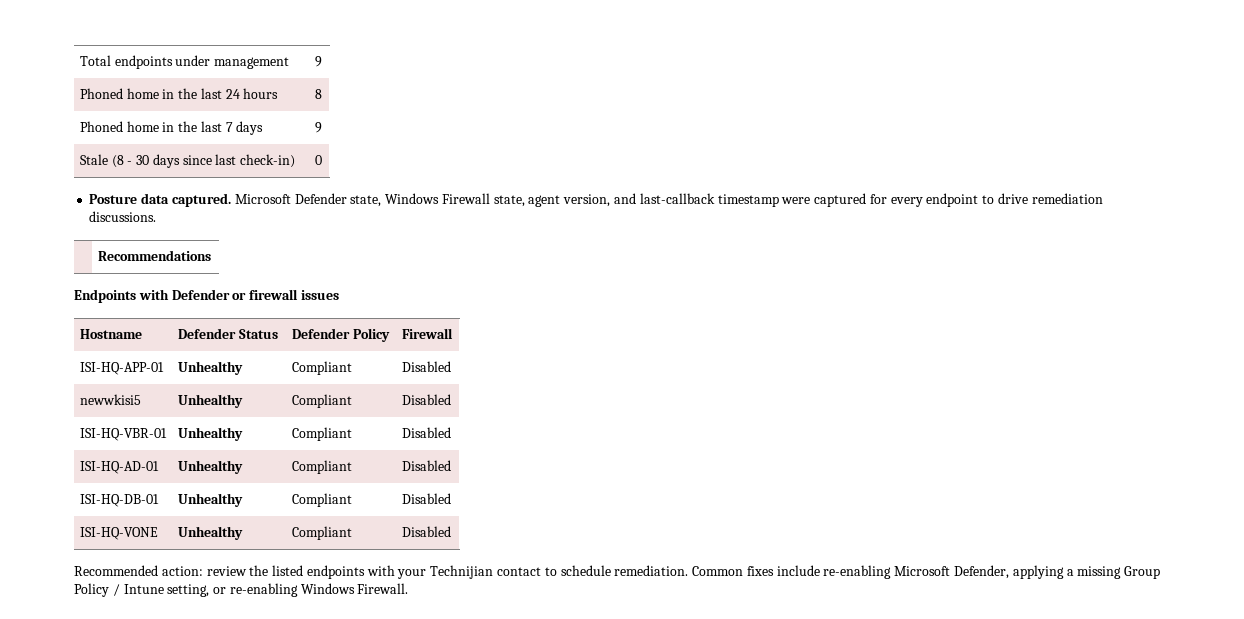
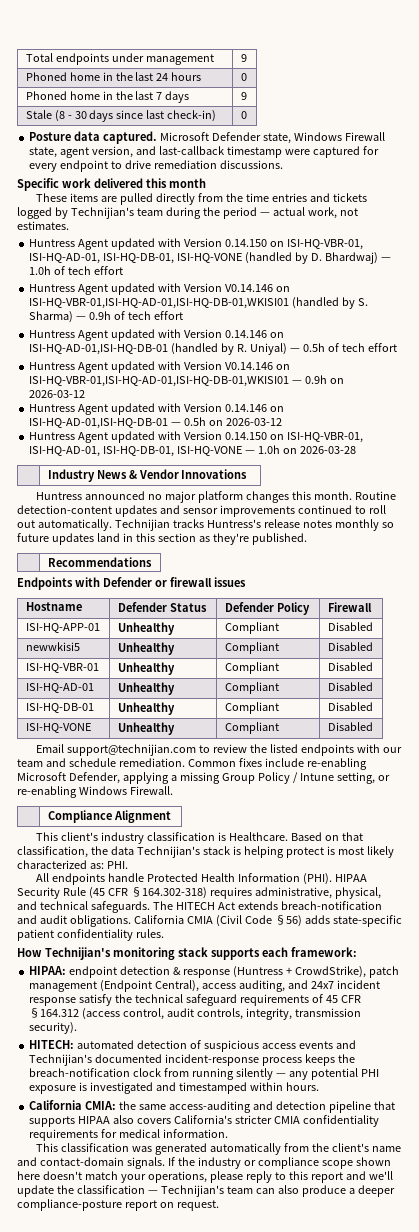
- Phoned home in the last 24 hours | 8
+ Phoned home in the last 24 hours | 0
+ Specific work delivered this month
+ These items are pulled directly from the time entries and tickets logged by Technijian's team during the period — actual work, not estimates.
+ Huntress Agent updated with Version 0.14.150 on ISI-HQ-VBR-01, ISI-HQ-AD-01, ISI-HQ-DB-01, ISI-HQ-VONE (handled by D. Bhardwaj) — 1.0h of tech effort
+ Huntress Agent updated with Version V0.14.146 on ISI-HQ-VBR-01,ISI-HQ-AD-01,ISI-HQ-DB-01,WKISI01 (handled by S. Sharma) — 0.9h of tech effort
+ Huntress Agent updated with Version 0.14.146 on ISI-HQ-AD-01,ISI-HQ-DB-01 (handled by R. Uniyal) — 0.5h of tech effort
+ Huntress Agent updated with Version V0.14.146 on ISI-HQ-VBR-01,ISI-HQ-AD-01,ISI-HQ-DB-01,WKISI01 — 0.9h on 2026-03-12
+ Huntress Agent updated with Version 0.14.146 on ISI-HQ-AD-01,ISI-HQ-DB-01 — 0.5h on 2026-03-12
+ Huntress Agent updated with Version 0.14.150 on ISI-HQ-VBR-01, ISI-HQ-AD-01, ISI-HQ-DB-01, ISI-HQ-VONE — 1.0h on 2026-03-28
+ | Industry News & Vendor Innovations
+ Huntress announced no major platform changes this month. Routine detection-content updates and sensor improvements continued to roll out automatically. Technijian tracks Huntress's release notes monthly so future updates land in this section as they're published.
- Recommended action: review the listed endpoints with your Technijian contact to schedule remediation.
+ Email support@technijian.com to review the listed endpoints with our team and schedule remediation.
+ | Compliance Alignment
+ This client's industry classification is Healthcare. Based on that classification, the data Technijian's stack is helping protect is most likely characterized as: PHI.
+ All endpoints handle Protected Health Information (PHI). HIPAA Security Rule (45 CFR §164.302-318) requires administrative, physical, and technical safeguards. The HITECH Act extends breach-notification and audit obligations. California CMIA (Civil Code §56) adds state-specific patient confidentiality rules.
+ How Technijian's monitoring stack supports each framework:
+ HIPAA: endpoint detection & response (Huntress + CrowdStrike), patch management (Endpoint Central), access auditing, and 24x7 incident response satisfy the technical safeguard requirements of 45 CFR §164.312 (access control, audit controls, integrity, transmission security).
+ HITECH: automated detection of suspicious access events and Technijian's documented incident-response process keeps the breach-notification clock from running silently — any potential PHI exposure is investigated and timestamped within hours.
+ California CMIA: the same access-auditing and detection pipeline that supports HIPAA also covers California's stricter CMIA confidentiality requirements for medical information.
+ This classification was generated automatically from the client's name and contact-domain signals. If the industry or compliance scope shown here doesn't match your operations, please reply to this report and we'll update the classification — Technijian's team can also produce a deeper compliance-posture report on request.

